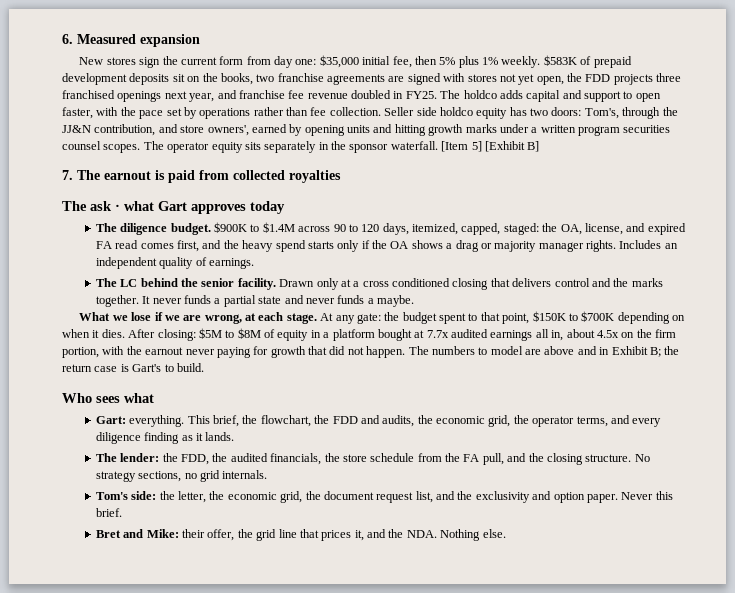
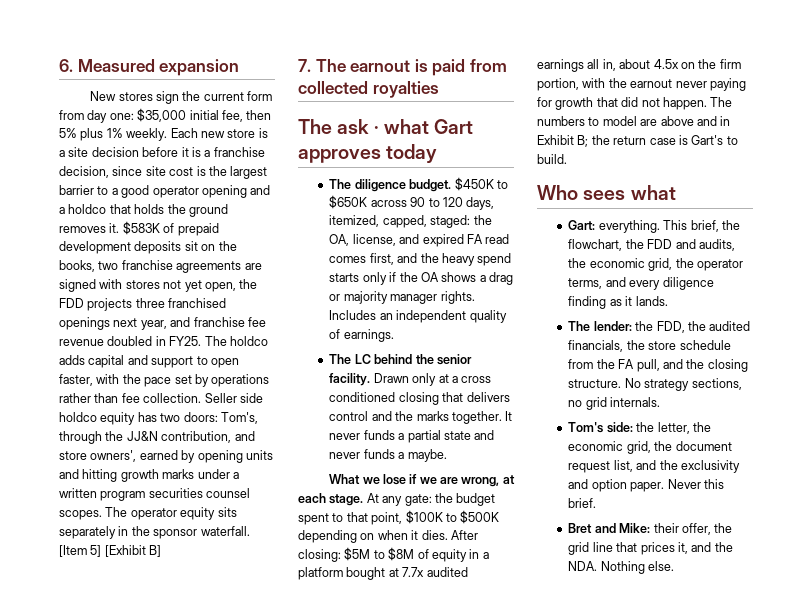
+ Each new store is a site decision before it is a franchise decision, since site cost is the largest barrier to a good operator opening and a holdco that holds the ground removes it.
- $900K to $1.4M across 90 to 120 days, itemized, capped, staged: the OA, license, and expired FA read comes first, and the heavy spend starts only if the OA shows a drag or majority manager rights.
+ $450K to $650K across 90 to 120 days, itemized, capped, staged: the OA, license, and expired FA read comes first, and the heavy spend starts only if the OA shows a drag or majority manager rights.
- At any gate: the budget spent to that point, $150K to $700K depending on when it dies.
+ At any gate: the budget spent to that point, $100K to $500K depending on when it dies.

